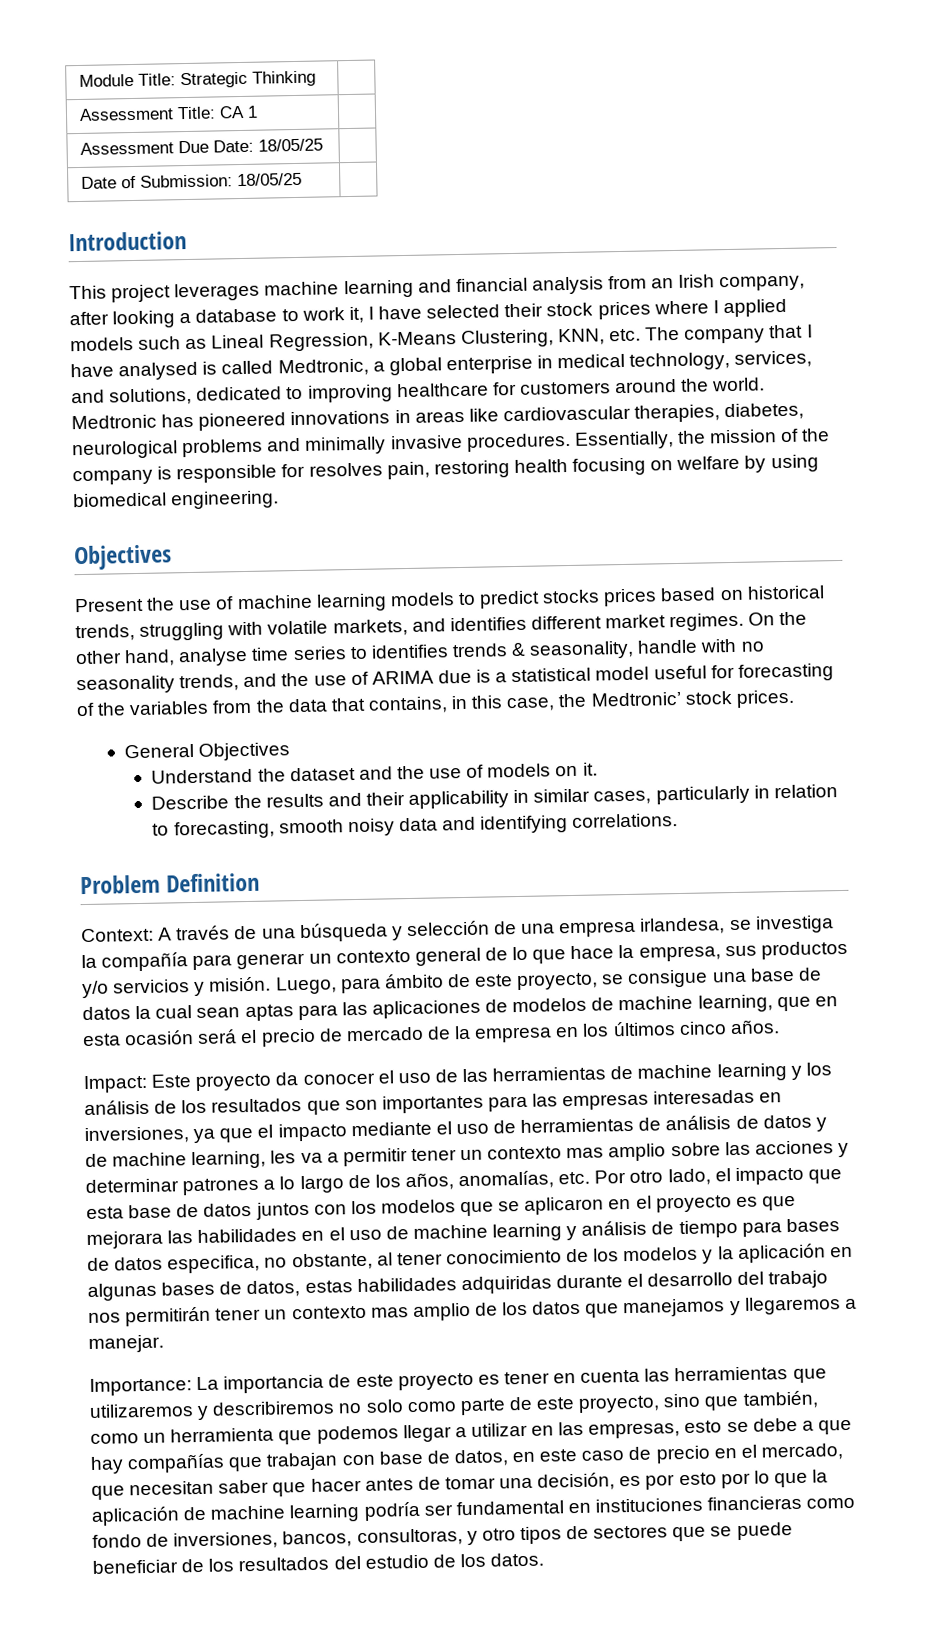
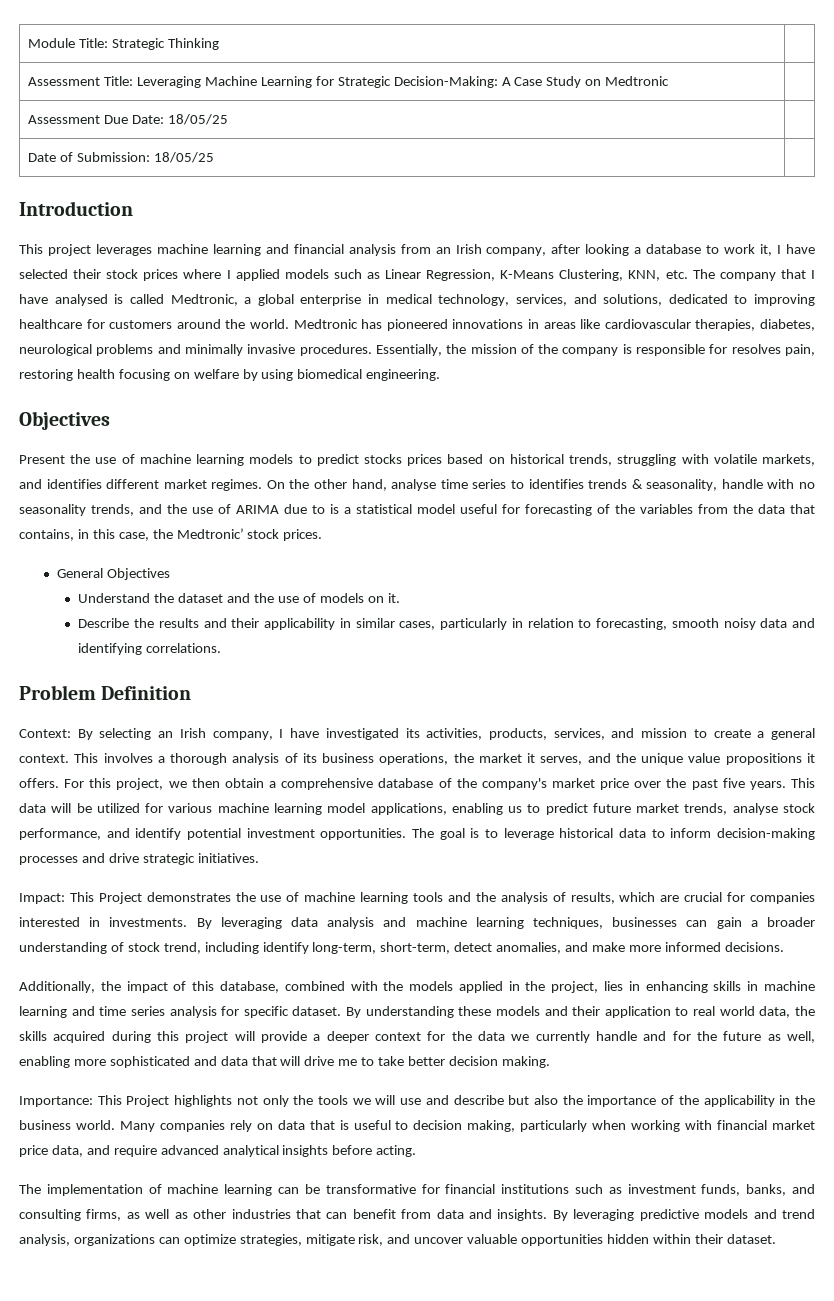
- Assessment Title: CA 1 |
+ Assessment Title: Leveraging Machine Learning for Strategic Decision-Making: A Case Study on Medtronic |
- This project leverages machine learning and financial analysis from an Irish company, after looking a database to work it, I have selected their stock prices where I applied models such as Lineal Regression, K-Means Clustering, KNN, etc. The company that I have analysed is called Medtronic, a global enterprise in medical technology, services, and solutions, dedicated to improving healthcare for customers around the world.
+ This project leverages machine learning and financial analysis from an Irish company, after looking a database to work it, I have selected their stock prices where I applied models such as Linear Regression, K-Means Clustering, KNN, etc. The company that I have analysed is called Medtronic, a global enterprise in medical technology, services, and solutions, dedicated to improving healthcare for customers around the world.
- On the other hand, analyse time series to identifies trends & seasonality, handle with no seasonality trends, and the use of ARIMA due is a statistical model useful for forecasting of the variables from the data that contains, in this case, the Medtronic’ stock prices.
+ On the other hand, analyse time series to identifies trends & seasonality, handle with no seasonality trends, and the use of ARIMA due to is a statistical model useful for forecasting of the variables from the data that contains, in this case, the Medtronic’ stock prices.
- Context: A través de una búsqueda y selección de una empresa irlandesa, se investiga la compañía para generar un contexto general de lo que hace la empresa, sus productos y/o servicios y misión. Luego, para ámbito de este proyecto, se consigue una base de datos la cual sean aptas para las aplicaciones de modelos de machine learning, que en esta ocasión será el precio de mercado de la empresa en los últimos cinco años.
- Impact: Este proyecto da conocer el uso de las herramientas de machine learning y los análisis de los resultados que son importantes para las empresas interesadas en inversiones, ya que el impacto mediante el uso de herramientas de análisis de datos y de machine learning, les va a permitir tener un contexto mas amplio sobre las acciones y determinar patrones a lo largo de los años, anomalías, etc. Por otro lado, el impacto que esta base de datos juntos con los modelos que se aplicaron en el proyecto es que mejorara las habilidades en el uso de machine learning y análisis de tiempo para bases de datos especifica, no obstante, al tener conocimiento de los modelos y la aplicación en algunas bases de datos, estas habilidades adquiridas durante el desarrollo del trabajo nos permitirán tener un contexto mas amplio de los datos que manejamos y llegaremos a manejar.
- Importance: La importancia de este proyecto es tener en cuenta las herramientas que utilizaremos y describiremos no solo como parte de este proyecto, sino que también, como un herramienta que podemos llegar a utilizar en las empresas, esto se debe a que hay compañías que trabajan con base de datos, en este caso de precio en el mercado, que necesitan saber que hacer antes de tomar una decisión, es por esto por lo que la aplicación de machine learning podría ser fundamental en instituciones financieras como fondo de inversiones, bancos, consultoras, y otro tipos de sectores que se puede beneficiar de los resultados del estudio de los datos.
+ Context: By selecting an Irish company, I have investigated its activities, products, services, and mission to create a general context. This involves a thorough analysis of its business operations, the market it serves, and the unique value propositions it offers. For this project, we then obtain a comprehensive database of the company's market price over the past five years. This data will be utilized for various machine learning model applications, enabling us to predict future market trends, analyse stock performance, and identify potential investment opportunities. The goal is to leverage historical data to inform decision-making processes and drive strategic initiatives.
+ Impact: This Project demonstrates the use of machine learning tools and the analysis of results, which are crucial for companies interested in investments. By leveraging data analysis and machine learning techniques, businesses can gain a broader understanding of stock trend, including identify long-term, short-term, detect anomalies, and make more informed decisions.
+ Additionally, the impact of this database, combined with the models applied in the project, lies in enhancing skills in machine learning and time series analysis for specific dataset. By understanding these models and their application to real world data, the skills acquired during this project will provide a deeper context for the data we currently handle and for the future as well, enabling more sophisticated and data that will drive me to take better decision making.
+ Importance: This Project highlights not only the tools we will use and describe but also the importance of the applicability in the business world. Many companies rely on data that is useful to decision making, particularly when working with financial market price data, and require advanced analytical insights before acting.
+ The implementation of machine learning can be transformative for financial institutions such as investment funds, banks, and consulting firms, as well as other industries that can benefit from data and insights. By leveraging predictive models and trend analysis, organizations can optimize strategies, mitigate risk, and uncover valuable opportunities hidden within their dataset.

